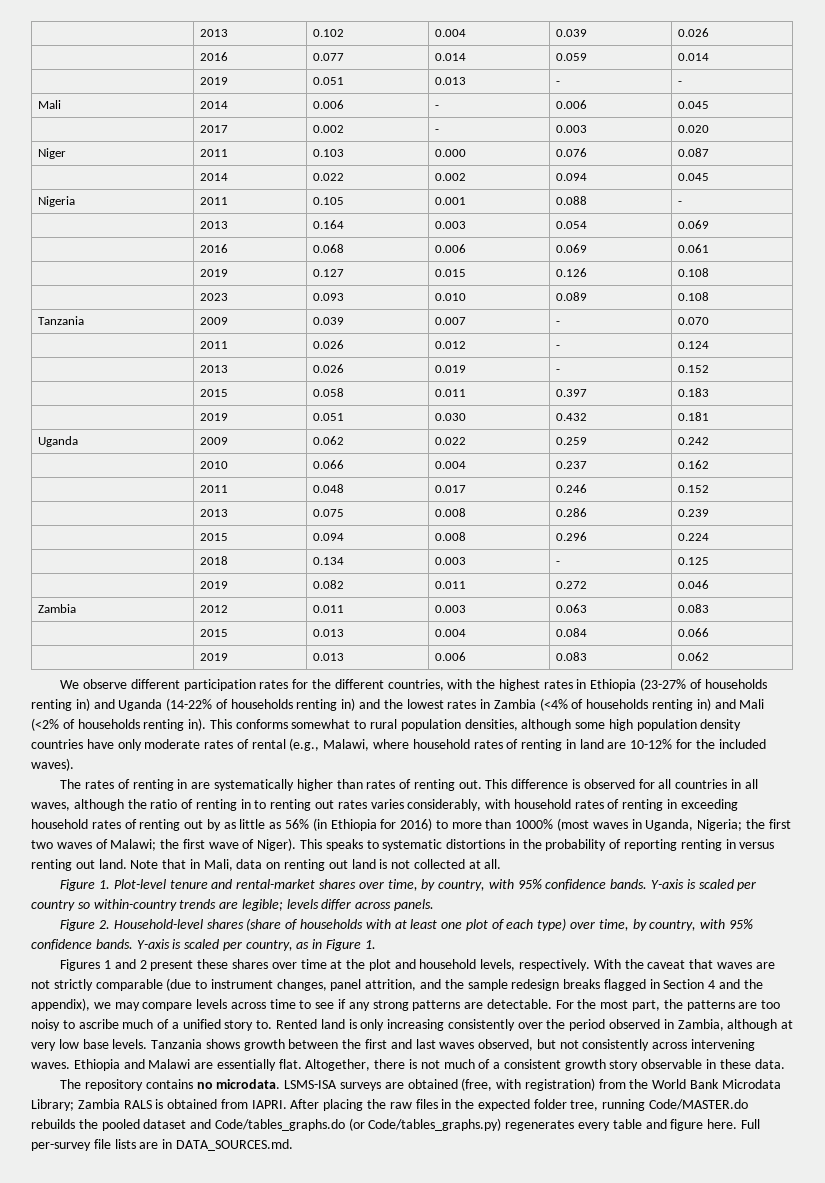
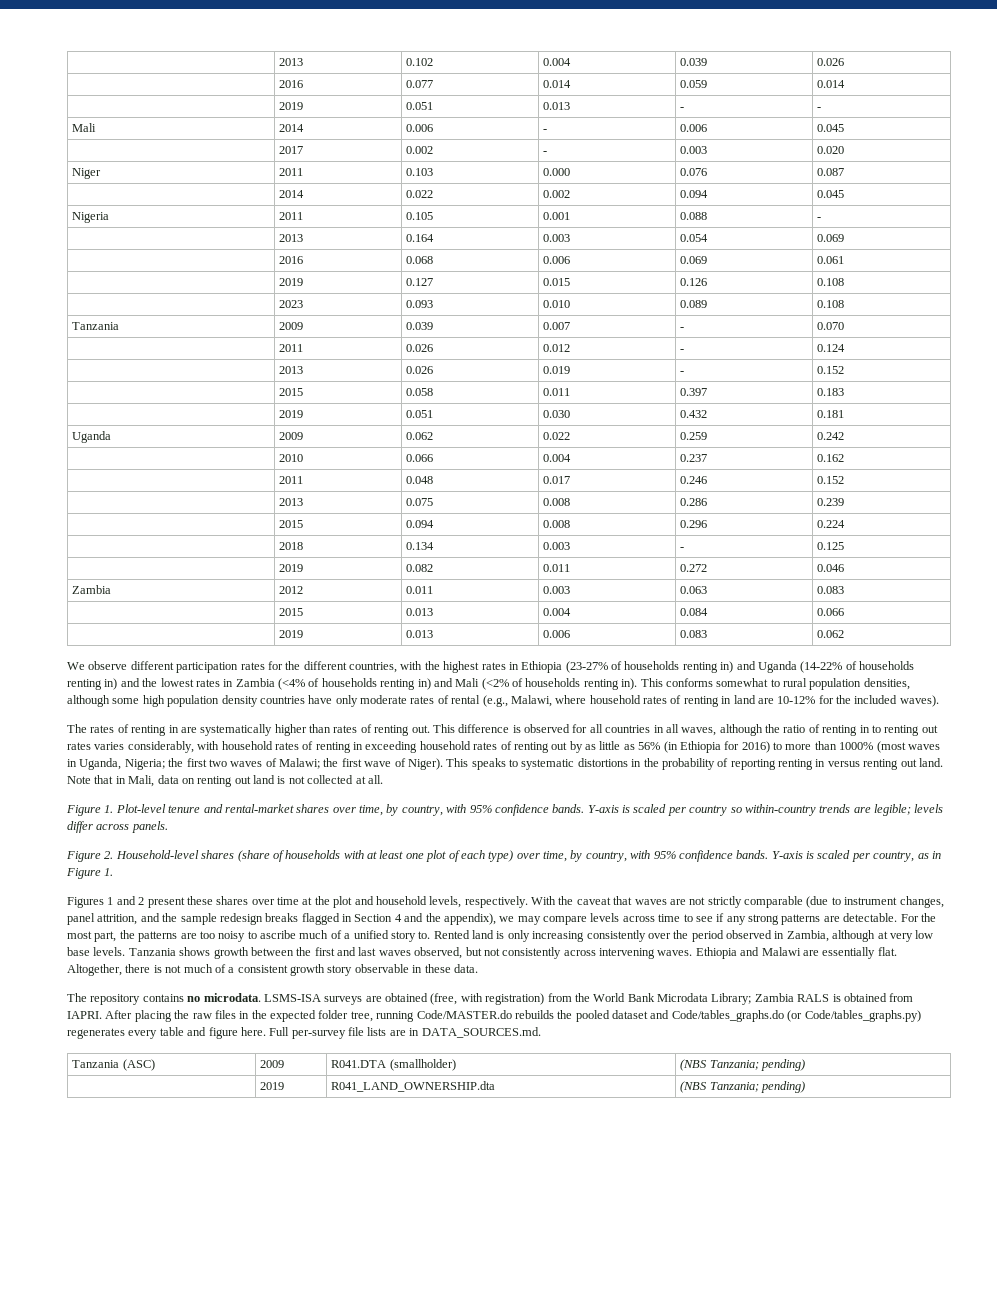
+ Tanzania (ASC) | 2009 | R041.DTA (smallholder) | (NBS Tanzania; pending)
+ | 2019 | R041_LAND_OWNERSHIP.dta | (NBS Tanzania; pending)

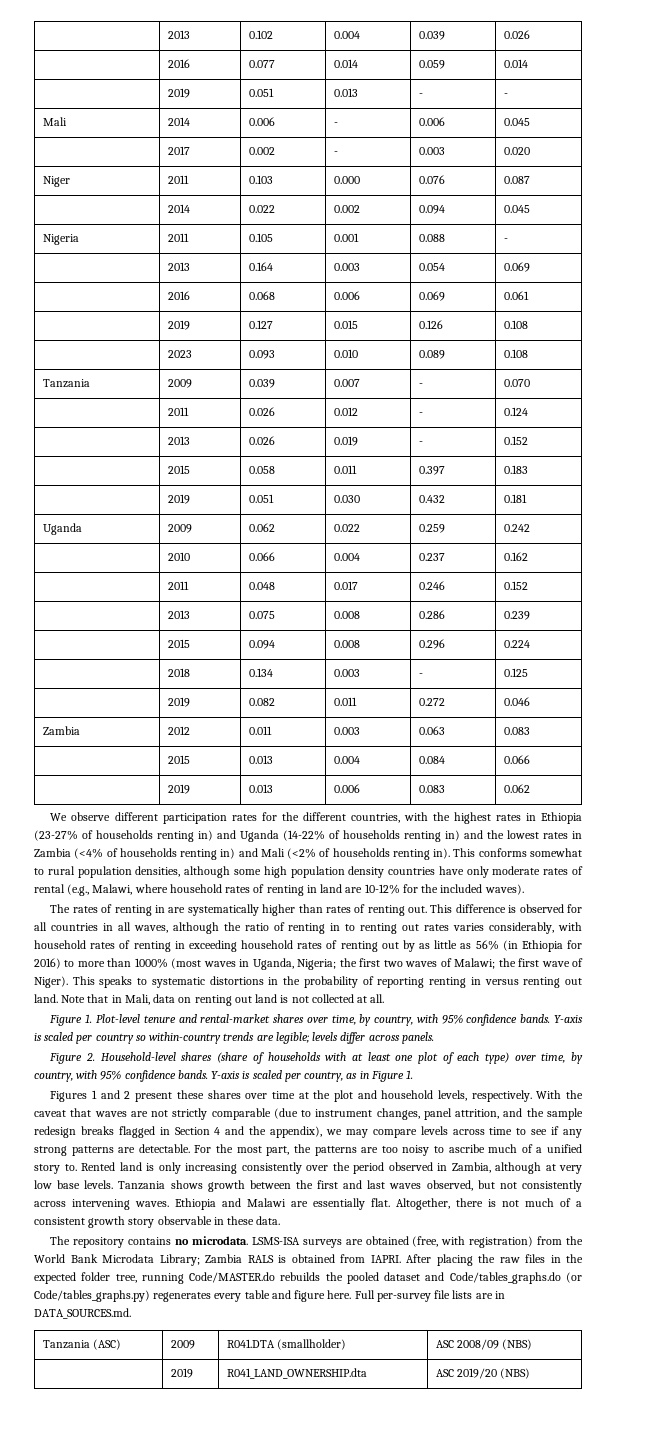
- Tanzania (ASC) | 2009 | R041.DTA (smallholder) | (NBS Tanzania; pending)
+ Tanzania (ASC) | 2009 | R041.DTA (smallholder) | ASC 2008/09 (NBS)
- | 2019 | R041_LAND_OWNERSHIP.dta | (NBS Tanzania; pending)
+ | 2019 | R041_LAND_OWNERSHIP.dta | ASC 2019/20 (NBS)

